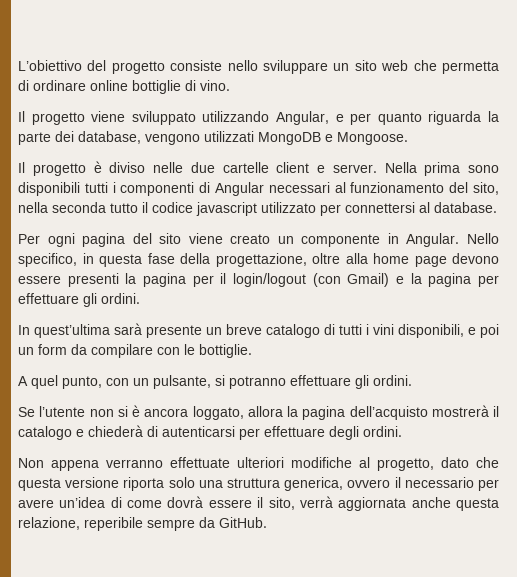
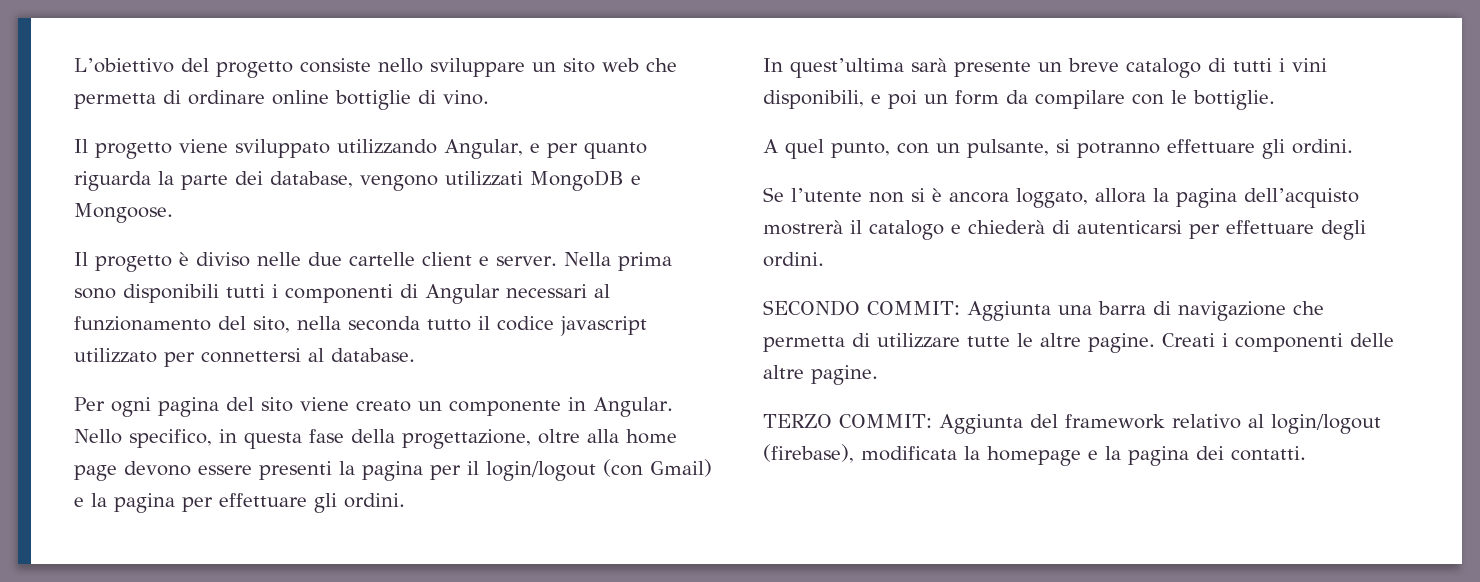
- Non appena verranno effettuate ulteriori modifiche al progetto, dato che questa versione riporta solo una struttura generica, ovvero il necessario per avere un’idea di come dovrà essere il sito, verrà aggiornata anche questa relazione, reperibile sempre da GitHub.
+ SECONDO COMMIT: Aggiunta una barra di navigazione che permetta di utilizzare tutte le altre pagine. Creati i componenti delle altre pagine.
+ TERZO COMMIT: Aggiunta del framework relativo al login/logout (firebase), modificata la homepage e la pagina dei contatti.

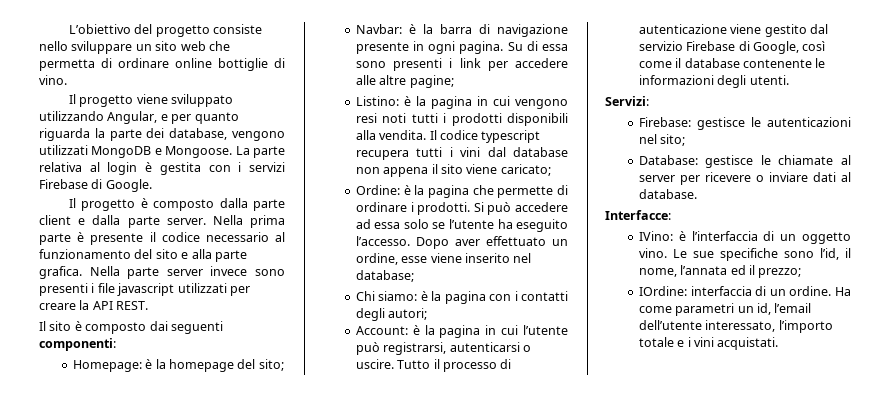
- Il progetto viene sviluppato utilizzando Angular, e per quanto riguarda la parte dei database, vengono utilizzati MongoDB e Mongoose.
- Il progetto è diviso nelle due cartelle client e server. Nella prima sono disponibili tutti i componenti di Angular necessari al funzionamento del sito, nella seconda tutto il codice javascript utilizzato per connettersi al database.
- Per ogni pagina del sito viene creato un componente in Angular. Nello specifico, in questa fase della progettazione, oltre alla home page devono essere presenti la pagina per il login/logout (con Gmail) e la pagina per effettuare gli ordini.
- In quest’ultima sarà presente un breve catalogo di tutti i vini disponibili, e poi un form da compilare con le bottiglie.
- A quel punto, con un pulsante, si potranno effettuare gli ordini.
- Se l’utente non si è ancora loggato, allora la pagina dell’acquisto mostrerà il catalogo e chiederà di autenticarsi per effettuare degli ordini.
- SECONDO COMMIT: Aggiunta una barra di navigazione che permetta di utilizzare tutte le altre pagine. Creati i componenti delle altre pagine.
- TERZO COMMIT: Aggiunta del framework relativo al login/logout (firebase), modificata la homepage e la pagina dei contatti.
+ Il progetto viene sviluppato utilizzando Angular, e per quanto riguarda la parte dei database, vengono utilizzati MongoDB e Mongoose. La parte relativa al login è gestita con i servizi Firebase di Google.
+ Il progetto è composto dalla parte client e dalla parte server. Nella prima parte è presente il codice necessario al funzionamento del sito e alla parte grafica. Nella parte server invece sono presenti i file javascript utilizzati per creare la API REST.
+ Il sito è composto dai seguenti componenti:
+ Homepage: è la homepage del sito;
+ Navbar: è la barra di navigazione presente in ogni pagina. Su di essa sono presenti i link per accedere alle altre pagine;
+ Listino: è la pagina in cui vengono resi noti tutti i prodotti disponibili alla vendita. Il codice typescript recupera tutti i vini dal database non appena il sito viene caricato;
+ Ordine: è la pagina che permette di ordinare i prodotti. Si può accedere ad essa solo se l’utente ha eseguito l’accesso. Dopo aver effettuato un ordine, esse viene inserito nel database;
+ Chi siamo: è la pagina con i contatti degli autori;
+ Account: è la pagina in cui l’utente può registrarsi, autenticarsi o uscire. Tutto il processo di autenticazione viene gestito dal servizio Firebase di Google, così come il database contenente le informazioni degli utenti.
+ Servizi:
+ Firebase: gestisce le autenticazioni nel sito;
+ Database: gestisce le chiamate al server per ricevere o inviare dati al database.
+ Interfacce:
+ IVino: è l’interfaccia di un oggetto vino. Le sue specifiche sono l’id, il nome, l’annata ed il prezzo;
+ IOrdine: interfaccia di un ordine. Ha come parametri un id, l’email dell’utente interessato, l’importo totale e i vini acquistati.

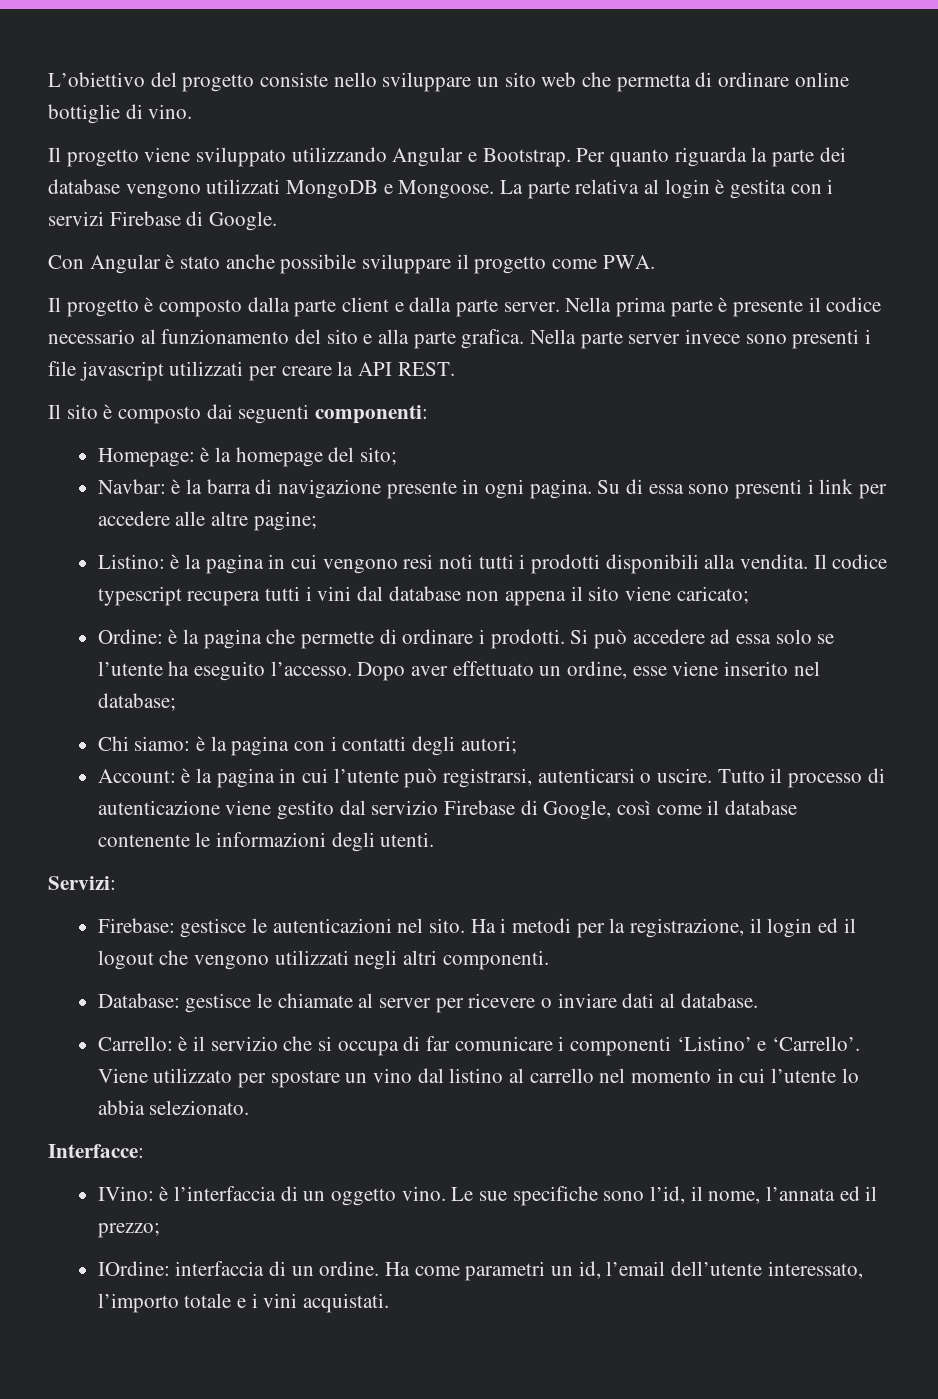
- Il progetto viene sviluppato utilizzando Angular, e per quanto riguarda la parte dei database, vengono utilizzati MongoDB e Mongoose.
+ Il progetto viene sviluppato utilizzando Angular e Bootstrap. Per quanto riguarda la parte dei database vengono utilizzati MongoDB e Mongoose.
+ Con Angular è stato anche possibile sviluppare il progetto come PWA.
- Firebase: gestisce le autenticazioni nel sito;
+ Firebase: gestisce le autenticazioni nel sito. Ha i metodi per la registrazione, il login ed il logout che vengono utilizzati negli altri componenti.
+ Carrello: è il servizio che si occupa di far comunicare i componenti ‘Listino’ e ‘Carrello’. Viene utilizzato per spostare un vino dal listino al carrello nel momento in cui l’utente lo abbia selezionato.

